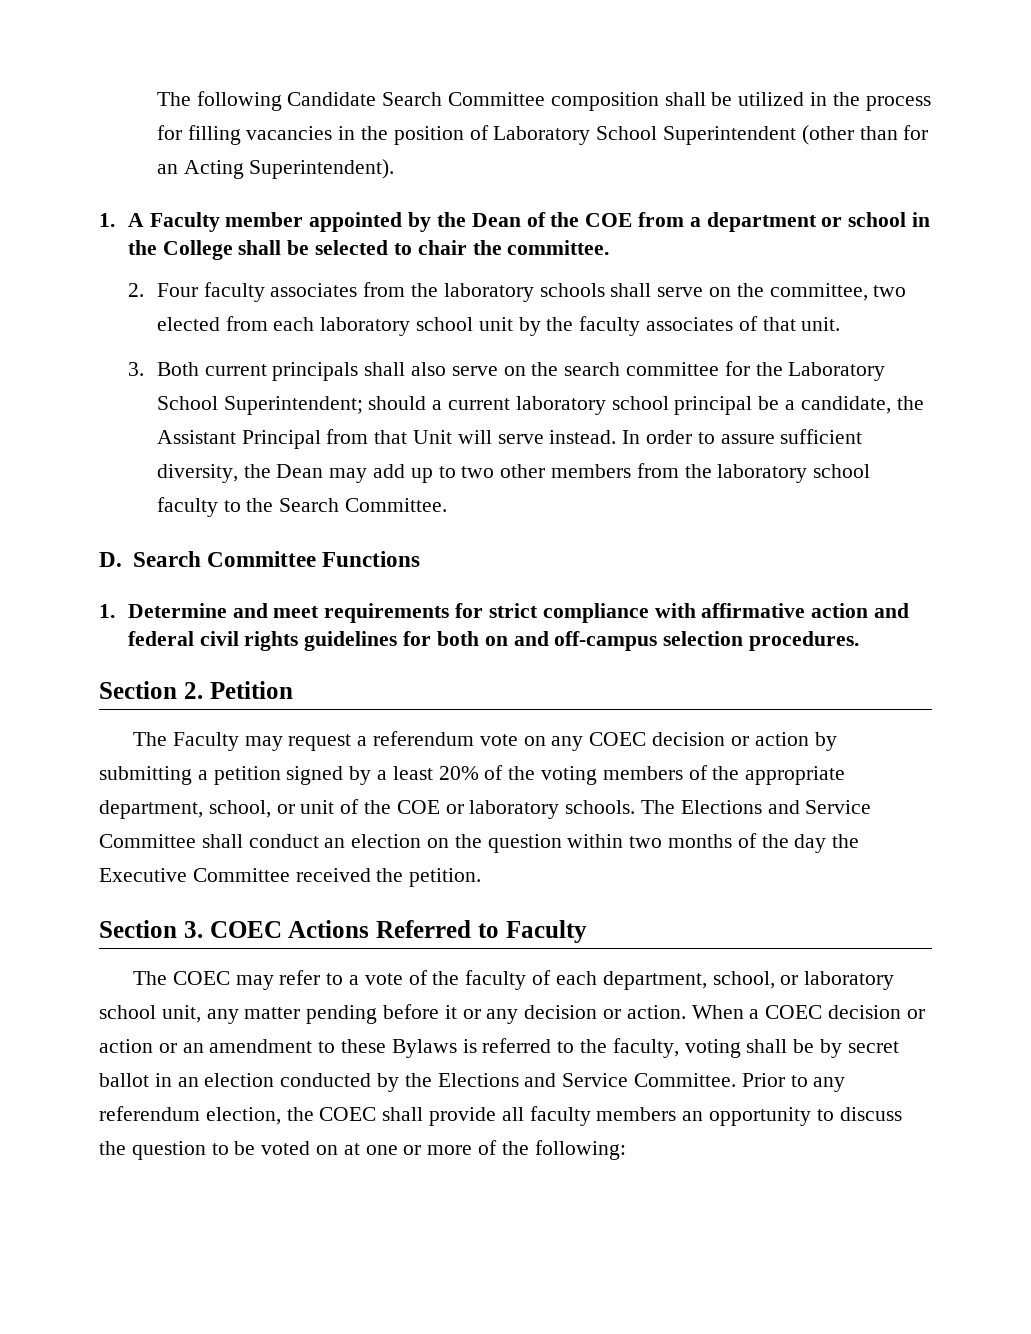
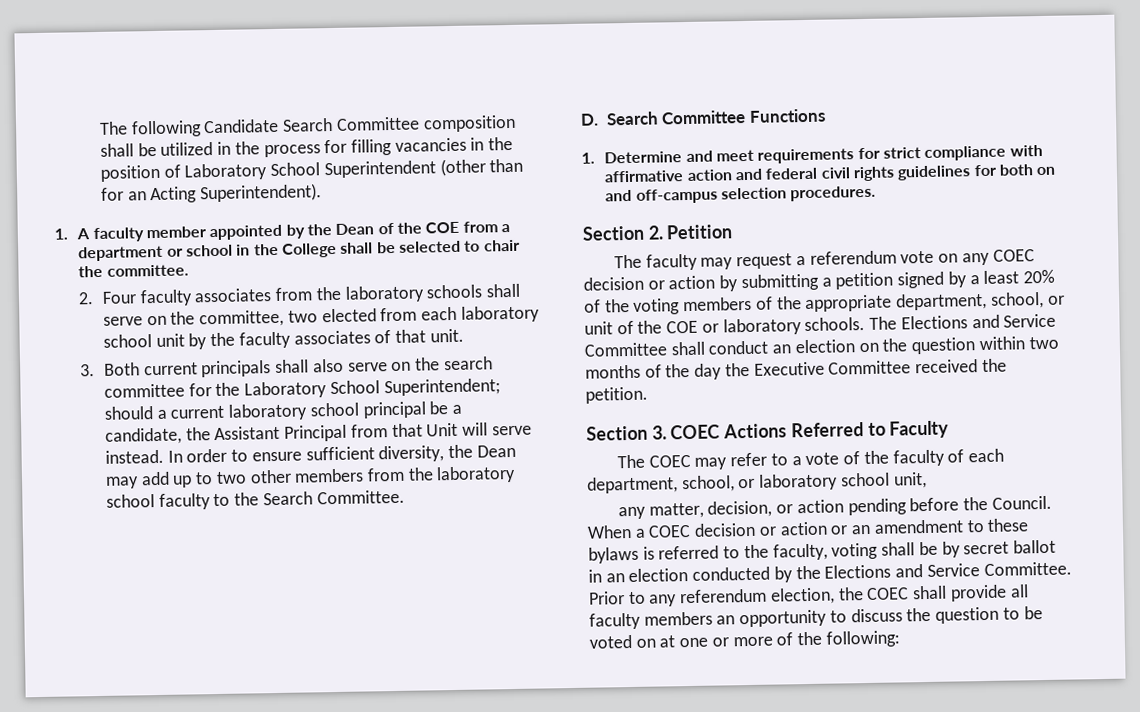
- 1. A Faculty member appointed by the Dean of the COE from a department or school in the College shall be selected to chair the committee.
+ 1. A faculty member appointed by the Dean of the COE from a department or school in the College shall be selected to chair the committee.
- In order to assure sufficient diversity, the Dean may add up to two other members from the laboratory school faculty to the Search Committee.
+ In order to ensure sufficient diversity, the Dean may add up to two other members from the laboratory school faculty to the Search Committee.
- The Faculty may request a referendum vote on any COEC decision or action by submitting a petition signed by a least 20% of the voting members of the appropriate department, school, or unit of the COE or laboratory schools.
+ The faculty may request a referendum vote on any COEC decision or action by submitting a petition signed by a least 20% of the voting members of the appropriate department, school, or unit of the COE or laboratory schools.
- The COEC may refer to a vote of the faculty of each department, school, or laboratory school unit, any matter pending before it or any decision or action.
+ The COEC may refer to a vote of the faculty of each department, school, or laboratory school unit,
+ any matter, decision, or action pending before the Council.
- When a COEC decision or action or an amendment to these Bylaws is referred to the faculty, voting shall be by secret ballot in an election conducted by the Elections and Service Committee.
+ When a COEC decision or action or an amendment to these bylaws is referred to the faculty, voting shall be by secret ballot in an election conducted by the Elections and Service Committee.

